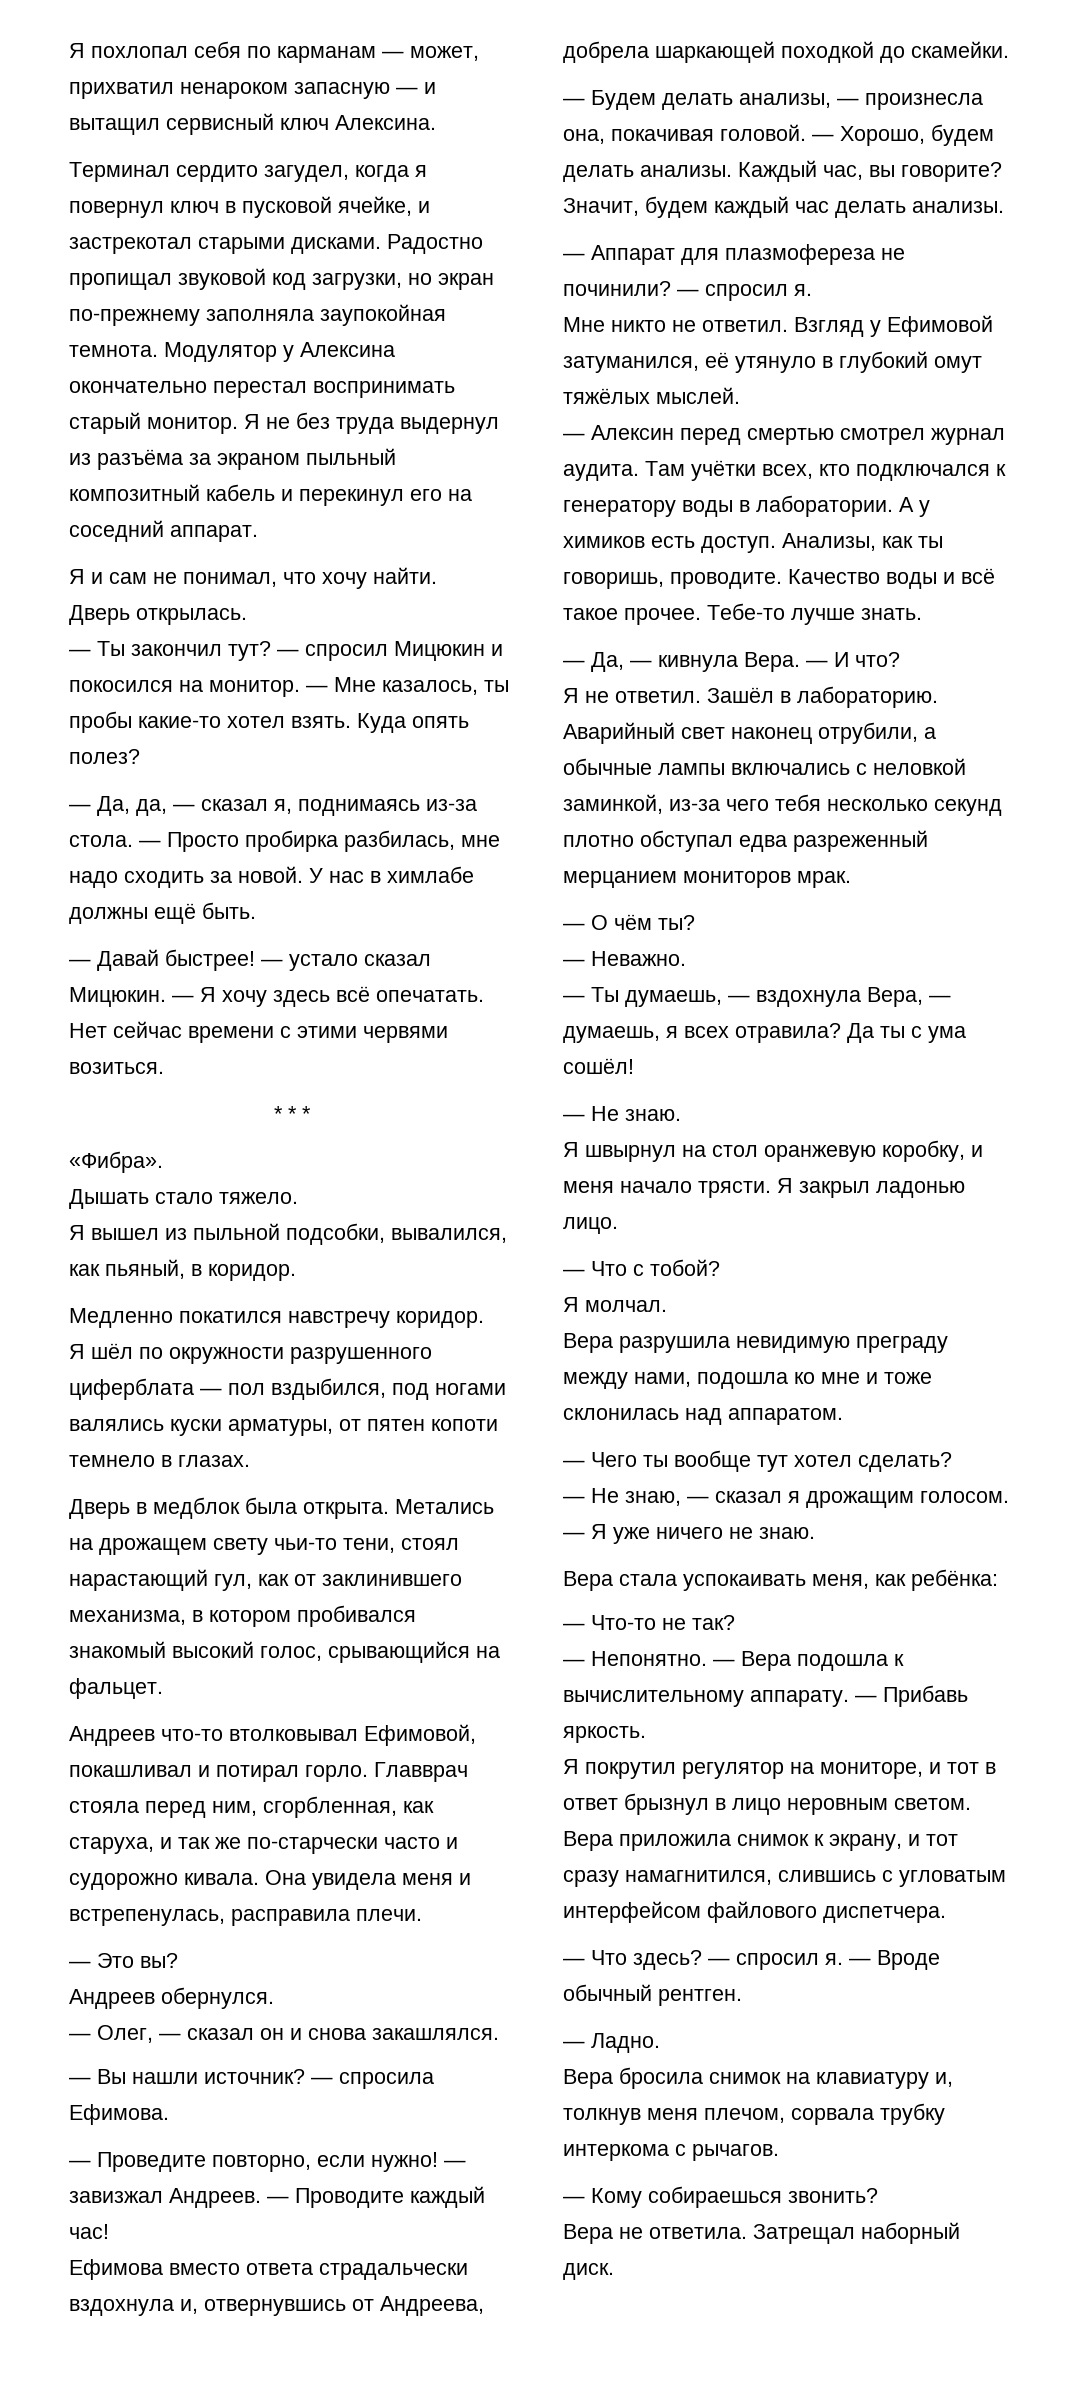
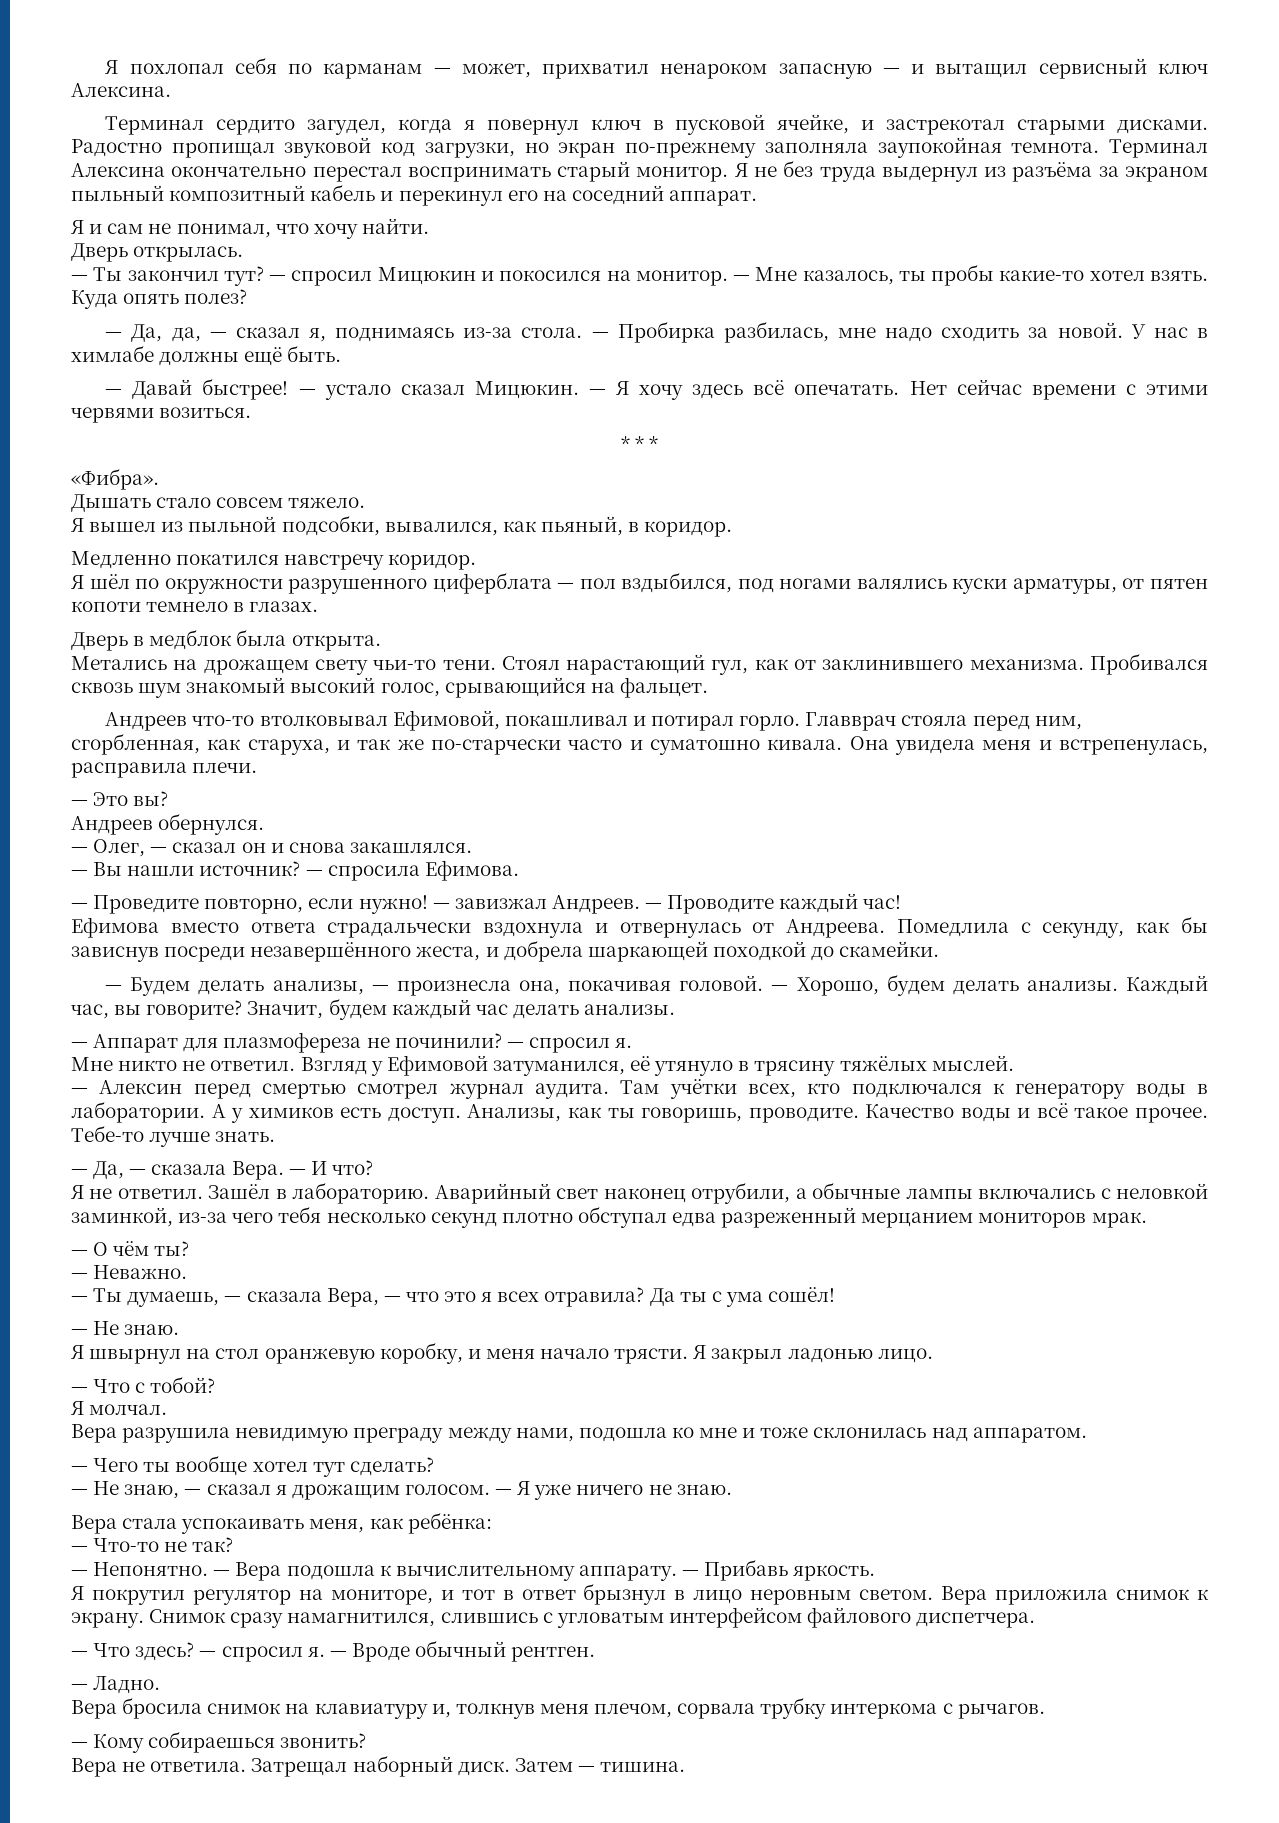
- Модулятор у Алексина окончательно перестал воспринимать старый монитор.
+ Терминал Алексина окончательно перестал воспринимать старый монитор.
- — Просто пробирка разбилась, мне надо сходить за новой.
+ — Пробирка разбилась, мне надо сходить за новой.
- Дышать стало тяжело.
+ Дышать стало совсем тяжело.
- Дверь в медблок была открыта. Метались на дрожащем свету чьи-то тени, стоял нарастающий гул, как от заклинившего механизма, в котором пробивался знакомый высокий голос, срывающийся на фальцет.
+ Дверь в медблок была открыта.
+ Метались на дрожащем свету чьи-то тени. Стоял нарастающий гул, как от заклинившего механизма. Пробивался сквозь шум знакомый высокий голос, срывающийся на фальцет.
- Главврач стояла перед ним, сгорбленная, как старуха, и так же по-старчески часто и судорожно кивала.
+ Главврач стояла перед ним, сгорбленная, как старуха, и так же по-старчески часто и суматошно кивала.
- Ефимова вместо ответа страдальчески вздохнула и, отвернувшись от Андреева, добрела шаркающей походкой до скамейки.
+ Ефимова вместо ответа страдальчески вздохнула и отвернулась от Андреева. Помедлила с секунду, как бы зависнув посреди незавершённого жеста, и добрела шаркающей походкой до скамейки.
- Взгляд у Ефимовой затуманился, её утянуло в глубокий омут тяжёлых мыслей.
+ Взгляд у Ефимовой затуманился, её утянуло в трясину тяжёлых мыслей.
- — Да, — кивнула Вера.
+ — Да, — сказала Вера.
- — Ты думаешь, — вздохнула Вера, — думаешь, я всех отравила?
+ — Ты думаешь, — сказала Вера, — что это я всех отравила?
- — Чего ты вообще тут хотел сделать?
+ — Чего ты вообще хотел тут сделать?
- Вера приложила снимок к экрану, и тот сразу намагнитился, слившись с угловатым интерфейсом файлового диспетчера.
+ Вера приложила снимок к экрану. Снимок сразу намагнитился, слившись с угловатым интерфейсом файлового диспетчера.
+ Затем — тишина.

